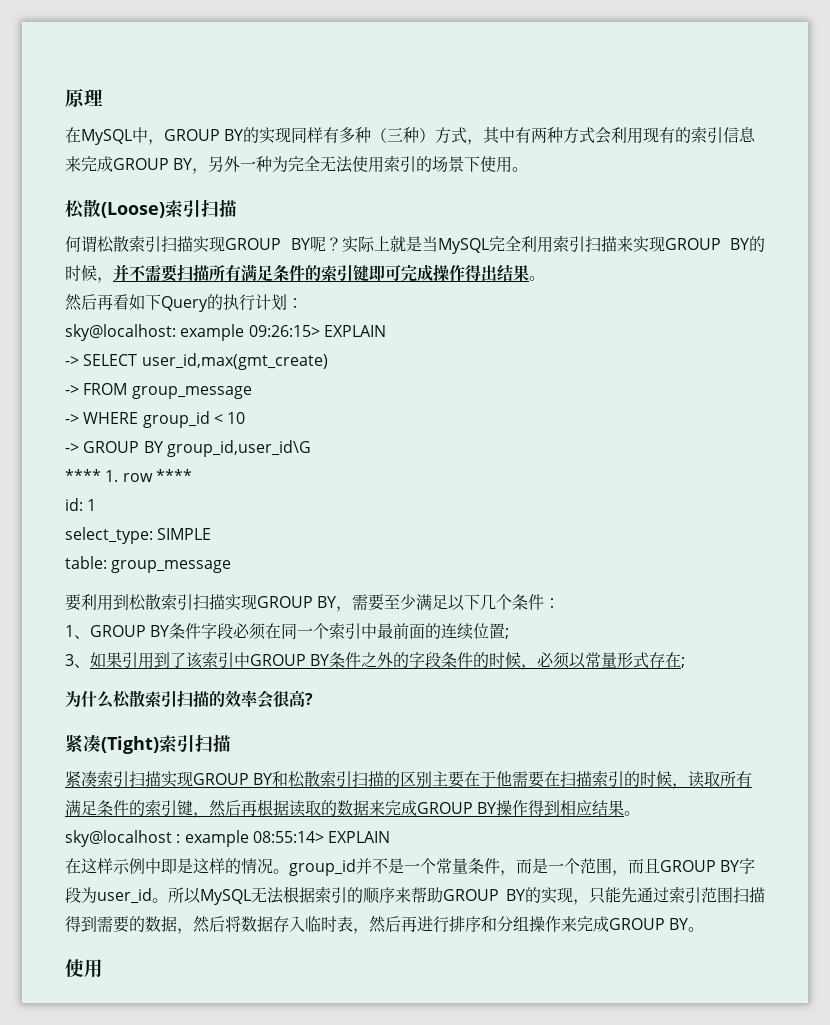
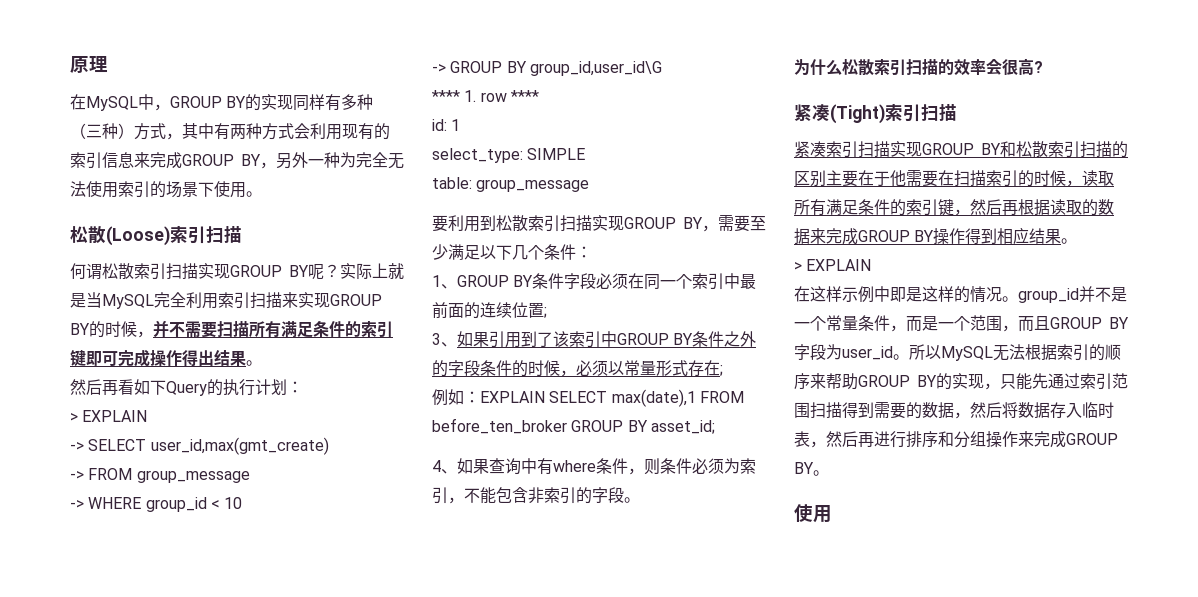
  然后再看如下Query的执行计划：
- sky@localhost: example 09:26:15> EXPLAIN
+ > EXPLAIN
+ 例如：EXPLAIN SELECT max(date),1 FROM before_ten_broker GROUP BY asset_id;
+ 4、如果查询中有where条件，则条件必须为索引，不能包含非索引的字段。
  紧凑索引扫描实现GROUP BY和松散索引扫描的区别主要在于他需要在扫描索引的时候，读取所有满足条件的索引键，然后再根据读取的数据来完成GROUP BY操作得到相应结果。
- sky@localhost : example 08:55:14> EXPLAIN
+ > EXPLAIN

